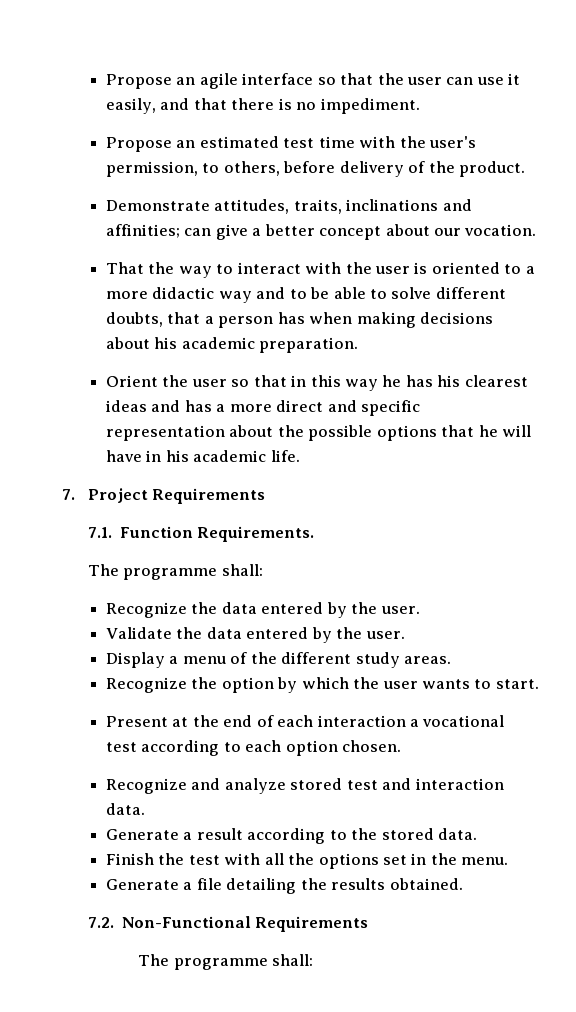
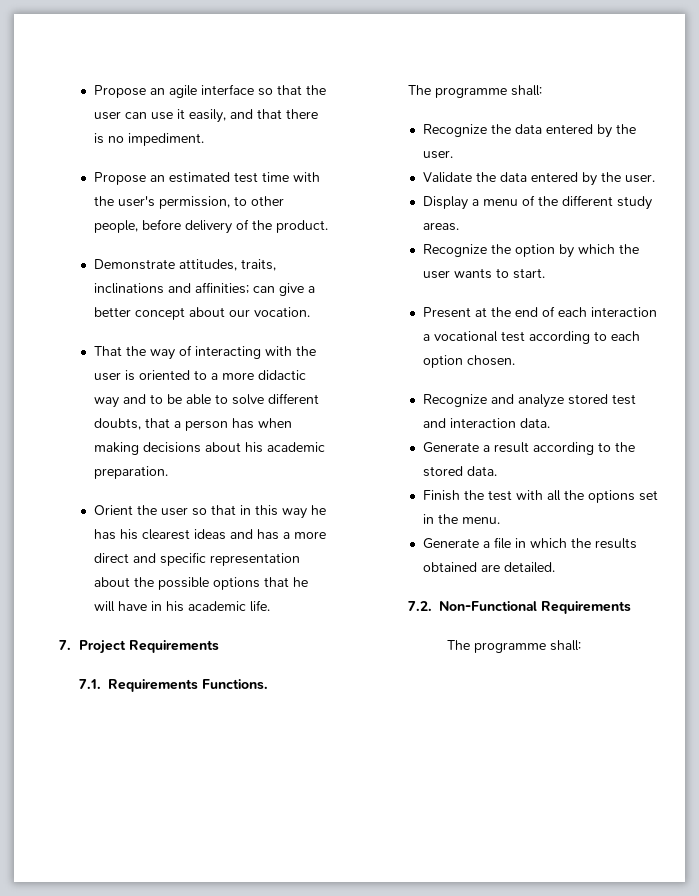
- Propose an estimated test time with the user's permission, to others, before delivery of the product.
+ Propose an estimated test time with the user's permission, to other people, before delivery of the product.
- That the way to interact with the user is oriented to a more didactic way and to be able to solve different doubts, that a person has when making decisions about his academic preparation.
+ That the way of interacting with the user is oriented to a more didactic way and to be able to solve different doubts, that a person has when making decisions about his academic preparation.
- 7.1. Function Requirements.
+ 7.1. Requirements Functions.
- Generate a file detailing the results obtained.
+ Generate a file in which the results obtained are detailed.

